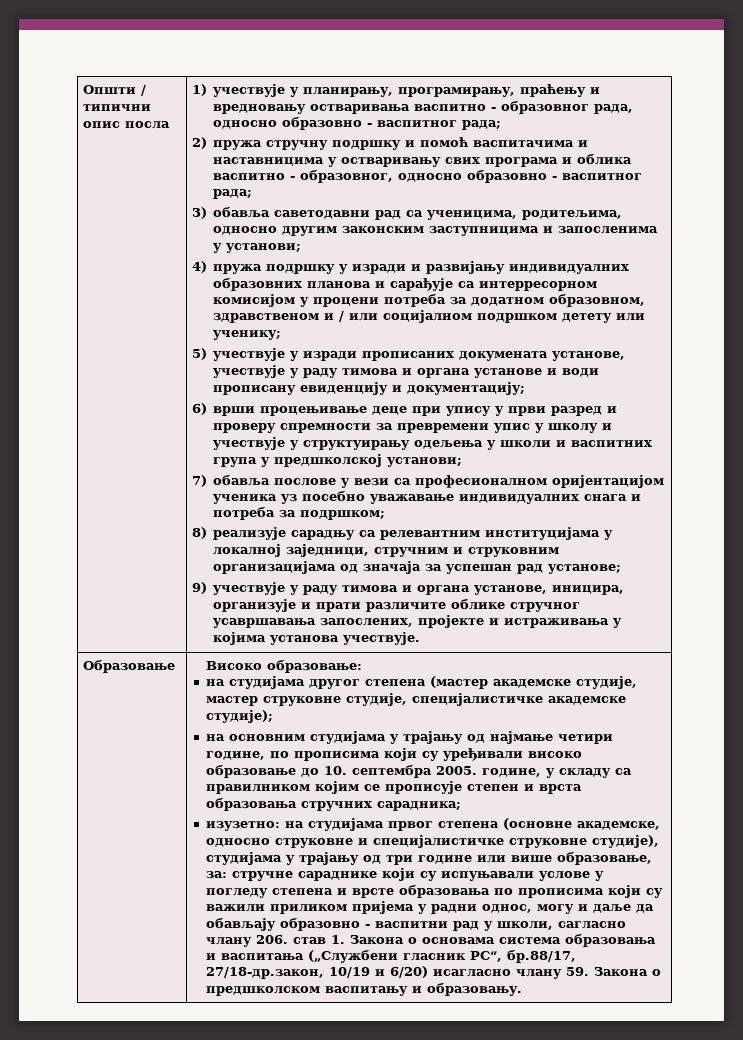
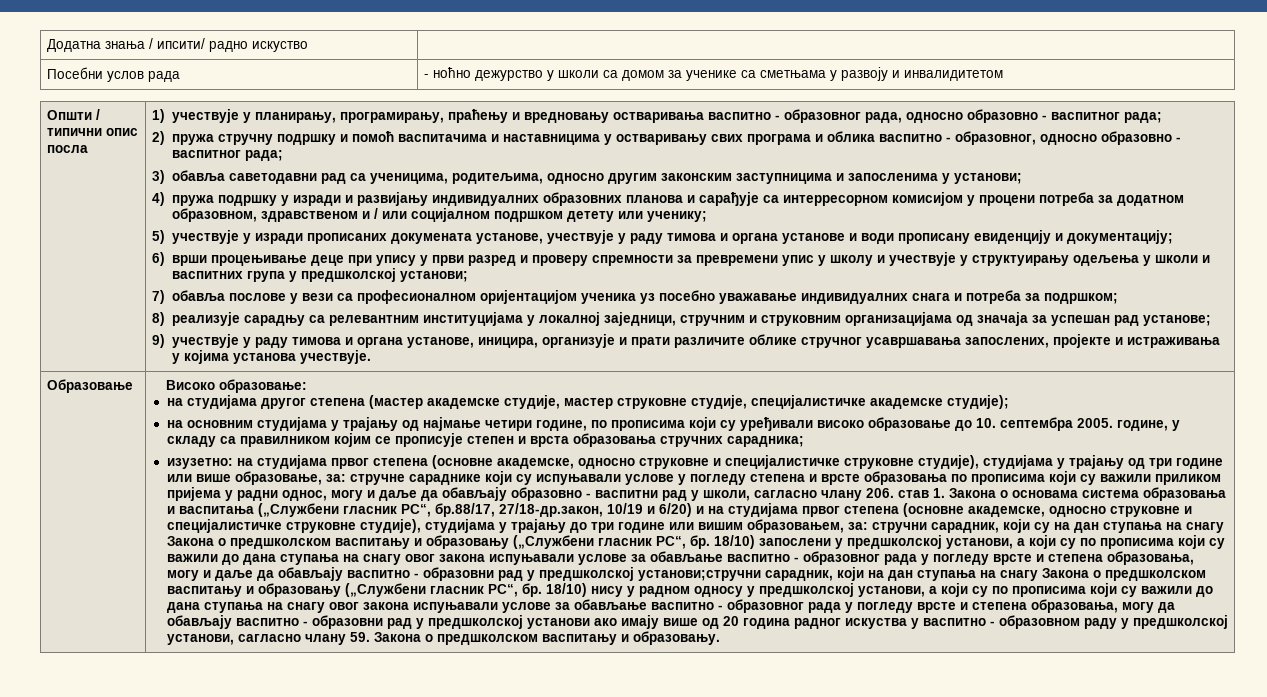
+ Додатна знања / ипсити/ радно искуство |
+ Посебни услов рада | - ноћно дежурство у школи са домом за ученике са сметњама у развоју и инвалидитетом
- стручне сараднике који су испуњавали услове у погледу степена и врсте образовања по прописима који су важили приликом пријема у радни однос, могу и даље да обављају образовно - васпитни рад у школи, сагласно члану 206. став 1. Закона о основама система образовања и васпитања („Службени гласник РС“, бр.88/17, 27/18-др.закон, 10/19 и 6/20) исагласно члану 59. Закона о предшколском васпитању и образовању.
+ стручне сараднике који су испуњавали услове у погледу степена и врсте образовања по прописима који су важили приликом пријема у радни однос, могу и даље да обављају образовно - васпитни рад у школи, сагласно члану 206. став 1. Закона о основама система образовања и васпитања („Службени гласник РС“, бр.88/17, 27/18-др.закон, 10/19 и 6/20) и на студијама првог степена (основне академске, односно струковне и специјалистичке струковне студије), студијама у трајању до три године или вишим образовањем, за: стручни сарадник, који су на дан ступања на снагу Закона о предшколском васпитању и образовању („Службени гласник РС“, бр. 18/10) запослени у предшколској установи, а који су по прописима који су важили до дана ступања на снагу овог закона испуњавали услове за обављање васпитно - образовног рада у погледу врсте и степена образовања, могу и даље да обављају васпитно - образовни рад у предшколској установи;стручни сарадник, који на дан ступања на снагу Закона о предшколском васпитању и образовању („Службени гласник РС“, бр. 18/10) нису у радном односу у предшколској установи, а који су по прописима који су важили до дана ступања на снагу овог закона испуњавали услове за обављање васпитно - образовног рада у погледу врсте и степена образовања, могу да обављају васпитно - образовни рад у предшколској установи ако имају више од 20 година радног искуства у васпитно - образовном раду у предшколској установи, сагласно члану 59. Закона о предшколском васпитању и образовању.

